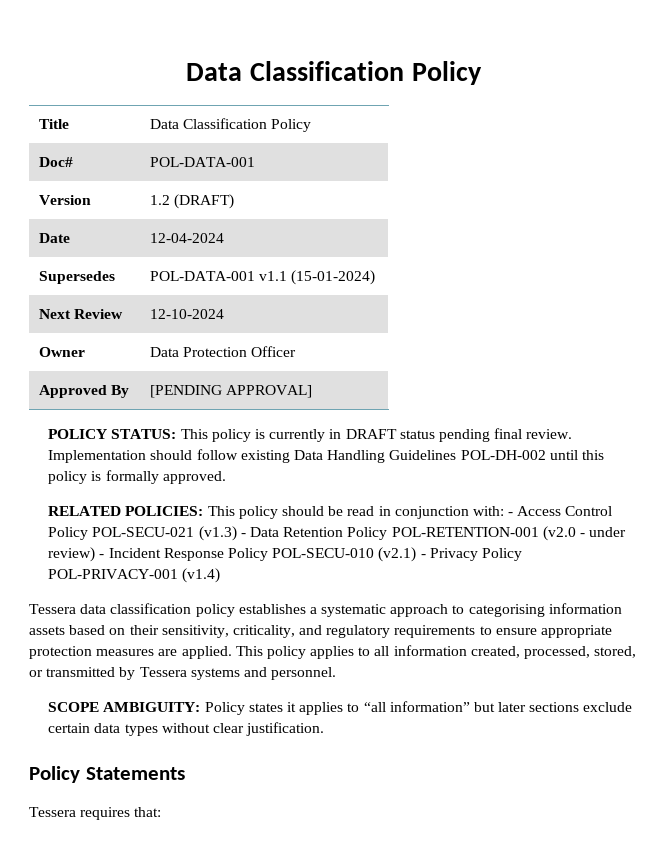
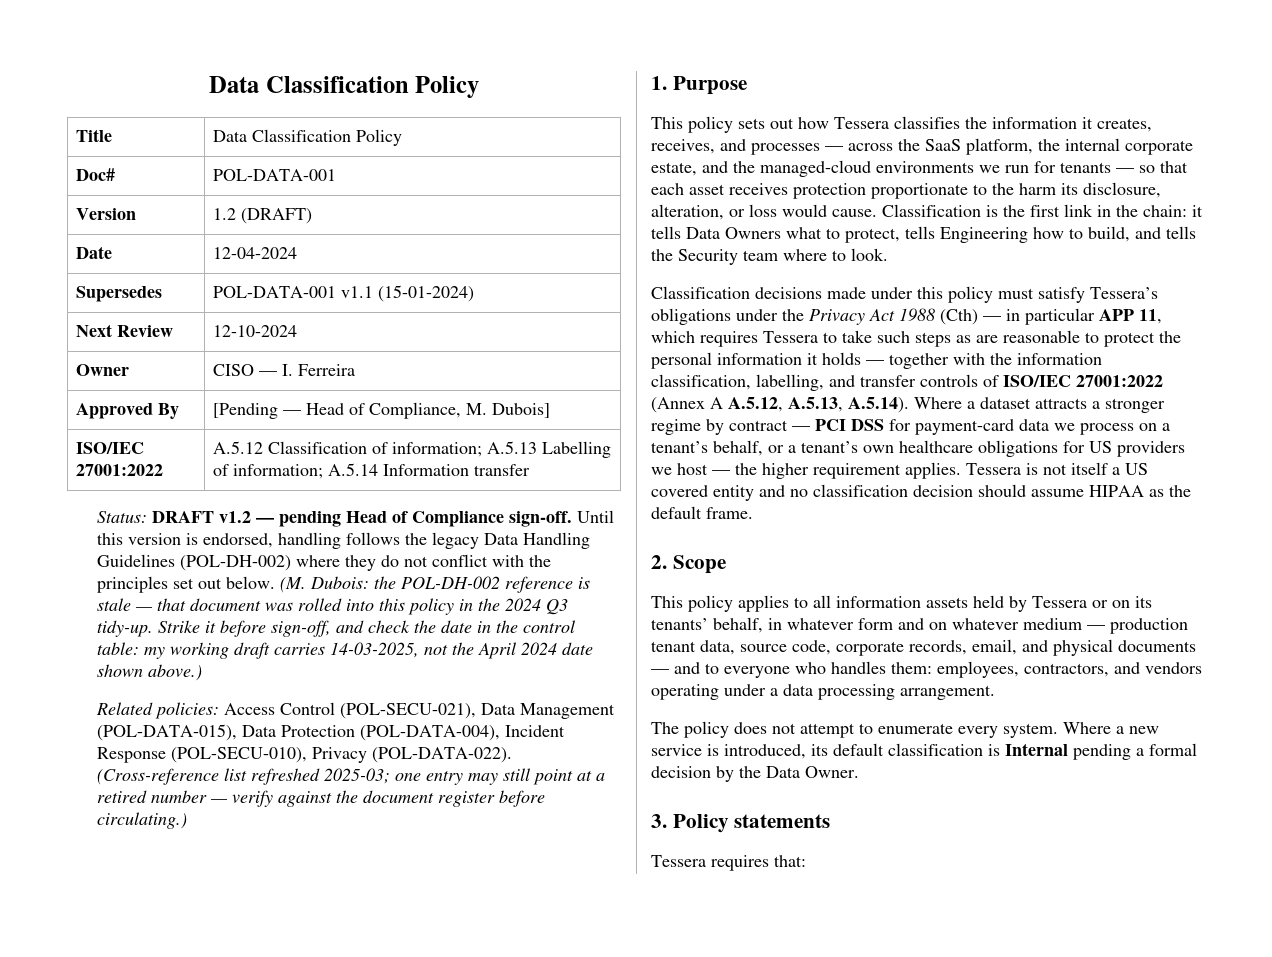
- Owner | Data Protection Officer
- Approved By | [PENDING APPROVAL]
- POLICY STATUS: This policy is currently in DRAFT status pending final review. Implementation should follow existing Data Handling Guidelines POL-DH-002 until this policy is formally approved.
- RELATED POLICIES: This policy should be read in conjunction with: - Access Control Policy POL-SECU-021 (v1.3) - Data Retention Policy POL-RETENTION-001 (v2.0 - under review) - Incident Response Policy POL-SECU-010 (v2.1) - Privacy Policy POL-PRIVACY-001 (v1.4)
- Tessera data classification policy establishes a systematic approach to categorising information assets based on their sensitivity, criticality, and regulatory requirements to ensure appropriate protection measures are applied. This policy applies to all information created, processed, stored, or transmitted by Tessera systems and personnel.
- SCOPE AMBIGUITY: Policy states it applies to “all information” but later sections exclude certain data types without clear justification.
- Policy Statements
+ Owner | CISO — I. Ferreira
+ Approved By | [Pending — Head of Compliance, M. Dubois]
+ ISO/IEC 27001:2022 | A.5.12 Classification of information; A.5.13 Labelling of information; A.5.14 Information transfer
+ Status: DRAFT v1.2 — pending Head of Compliance sign-off. Until this version is endorsed, handling follows the legacy Data Handling Guidelines (POL-DH-002) where they do not conflict with the principles set out below. (M. Dubois: the POL-DH-002 reference is stale — that document was rolled into this policy in the 2024 Q3 tidy-up. Strike it before sign-off, and check the date in the control table: my working draft carries 14-03-2025, not the April 2024 date shown above.)
+ Related policies: Access Control (POL-SECU-021), Data Management (POL-DATA-015), Data Protection (POL-DATA-004), Incident Response (POL-SECU-010), Privacy (POL-DATA-022). (Cross-reference list refreshed 2025-03; one entry may still point at a retired number — verify against the document register before circulating.)
+ 1. Purpose
+ This policy sets out how Tessera classifies the information it creates, receives, and processes — across the SaaS platform, the internal corporate estate, and the managed-cloud environments we run for tenants — so that each asset receives protection proportionate to the harm its disclosure, alteration, or loss would cause. Classification is the first link in the chain: it tells Data Owners what to protect, tells Engineering how to build, and tells the Security team where to look.
+ Classification decisions made under this policy must satisfy Tessera’s obligations under the Privacy Act 1988 (Cth) — in particular APP 11, which requires Tessera to take such steps as are reasonable to protect the personal information it holds — together with the information classification, labelling, and transfer controls of ISO/IEC 27001:2022 (Annex A A.5.12, A.5.13, A.5.14). Where a dataset attracts a stronger regime by contract — PCI DSS for payment-card data we process on a tenant’s behalf, or a tenant’s own healthcare obligations for US providers we host — the higher requirement applies. Tessera is not itself a US covered entity and no classification decision should assume HIPAA as the default frame.
+ 2. Scope
+ This policy applies to all information assets held by Tessera or on its tenants’ behalf, in whatever form and on whatever medium — production tenant data, source code, corporate records, email, and physical documents — and to everyone who handles them: employees, contractors, and vendors operating under a data processing arrangement.
+ The policy does not attempt to enumerate every system. Where a new service is introduced, its default classification is Internal pending a formal decision by the Data Owner.
+ 3. Policy statements

